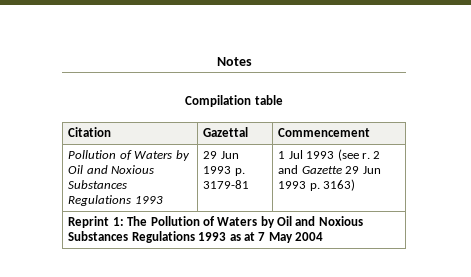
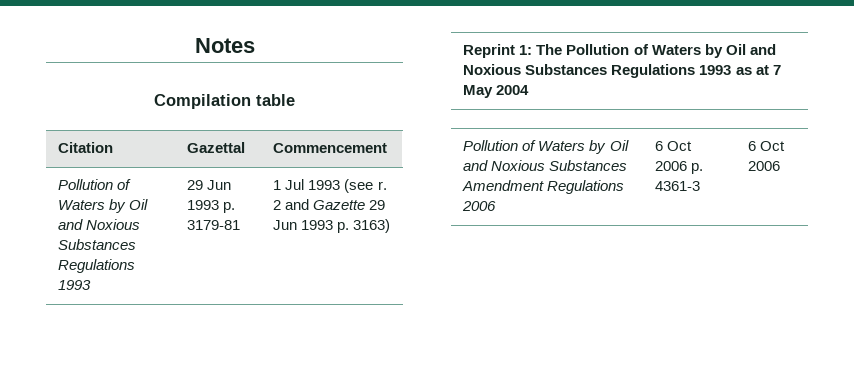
+ Pollution of Waters by Oil and Noxious Substances Amendment Regulations 2006 | 6 Oct 2006 p. 4361-3 | 6 Oct 2006

